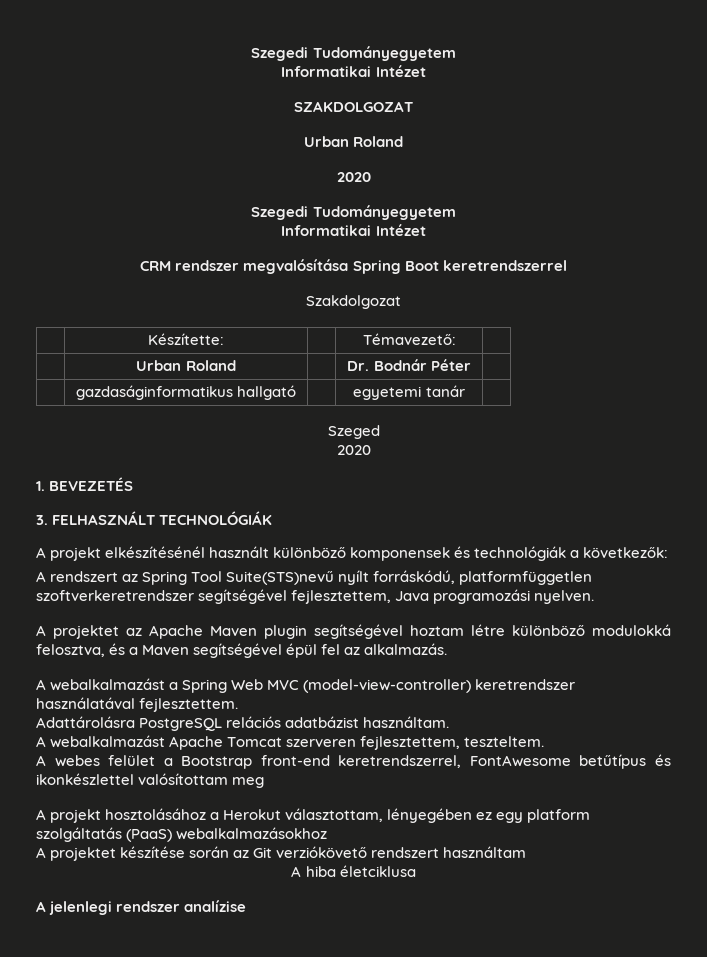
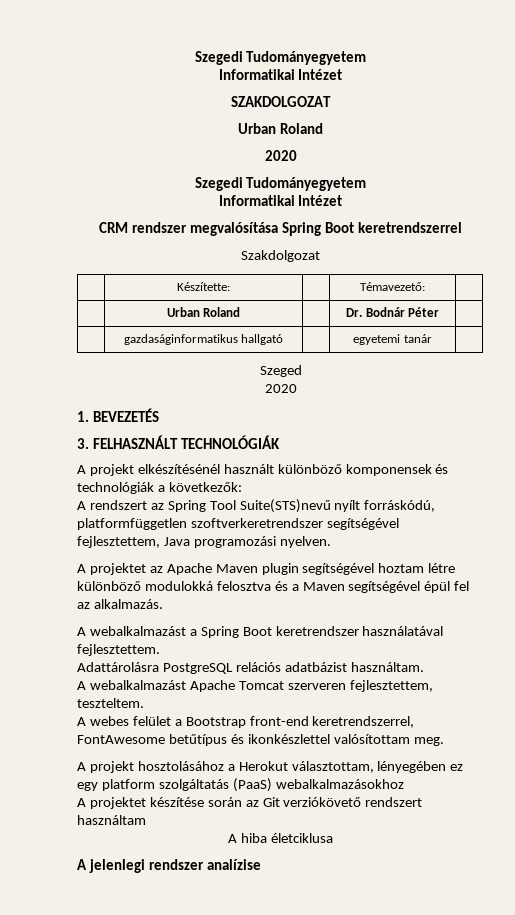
- A projektet az Apache Maven plugin segítségével hoztam létre különböző modulokká felosztva, és a Maven segítségével épül fel az alkalmazás.
+ A projektet az Apache Maven plugin segítségével hoztam létre különböző modulokká felosztva és a Maven segítségével épül fel az alkalmazás.
- A webalkalmazást a Spring Web MVC (model-view-controller) keretrendszer használatával fejlesztettem.
+ A webalkalmazást a Spring Boot keretrendszer használatával fejlesztettem.
- A webes felület a Bootstrap front-end keretrendszerrel, FontAwesome betűtípus és ikonkészlettel valósítottam meg
+ A webes felület a Bootstrap front-end keretrendszerrel, FontAwesome betűtípus és ikonkészlettel valósítottam meg.

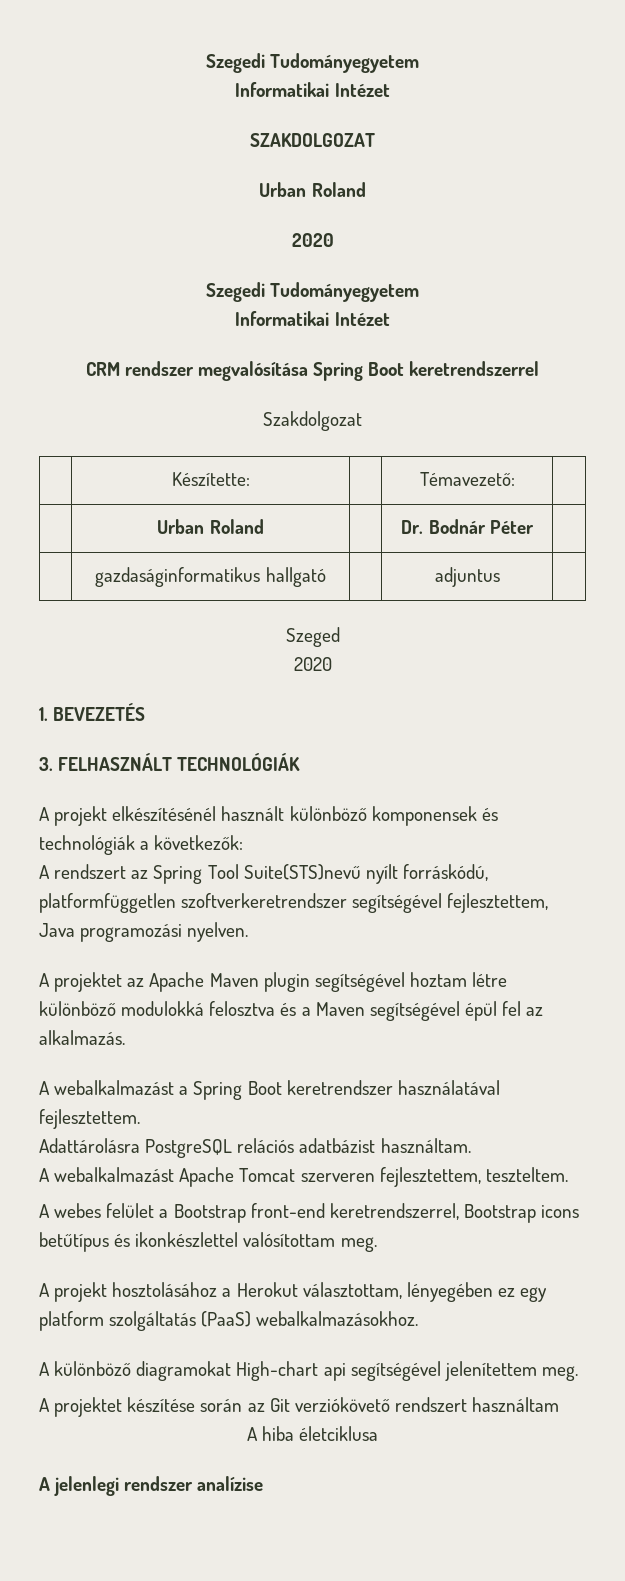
- | gazdaságinformatikus hallgató | | egyetemi tanár |
+ | gazdaságinformatikus hallgató | | adjuntus |
- A webes felület a Bootstrap front-end keretrendszerrel, FontAwesome betűtípus és ikonkészlettel valósítottam meg.
+ A webes felület a Bootstrap front-end keretrendszerrel, Bootstrap icons betűtípus és ikonkészlettel valósítottam meg.
- A projekt hosztolásához a Herokut választottam, lényegében ez egy platform szolgáltatás (PaaS) webalkalmazásokhoz
+ A projekt hosztolásához a Herokut választottam, lényegében ez egy platform szolgáltatás (PaaS) webalkalmazásokhoz.
+ A különböző diagramokat High-chart api segítségével jelenítettem meg.

